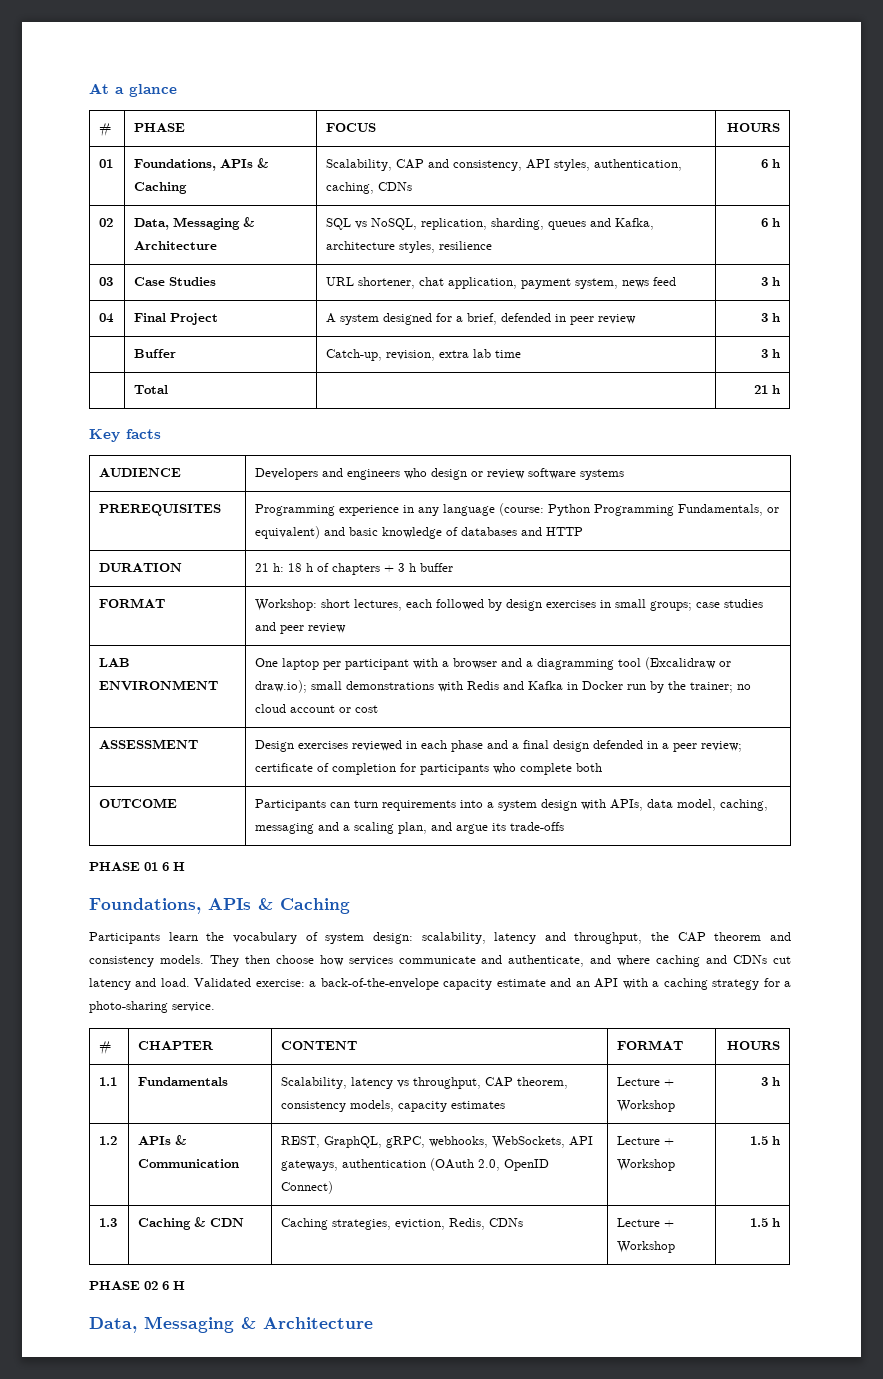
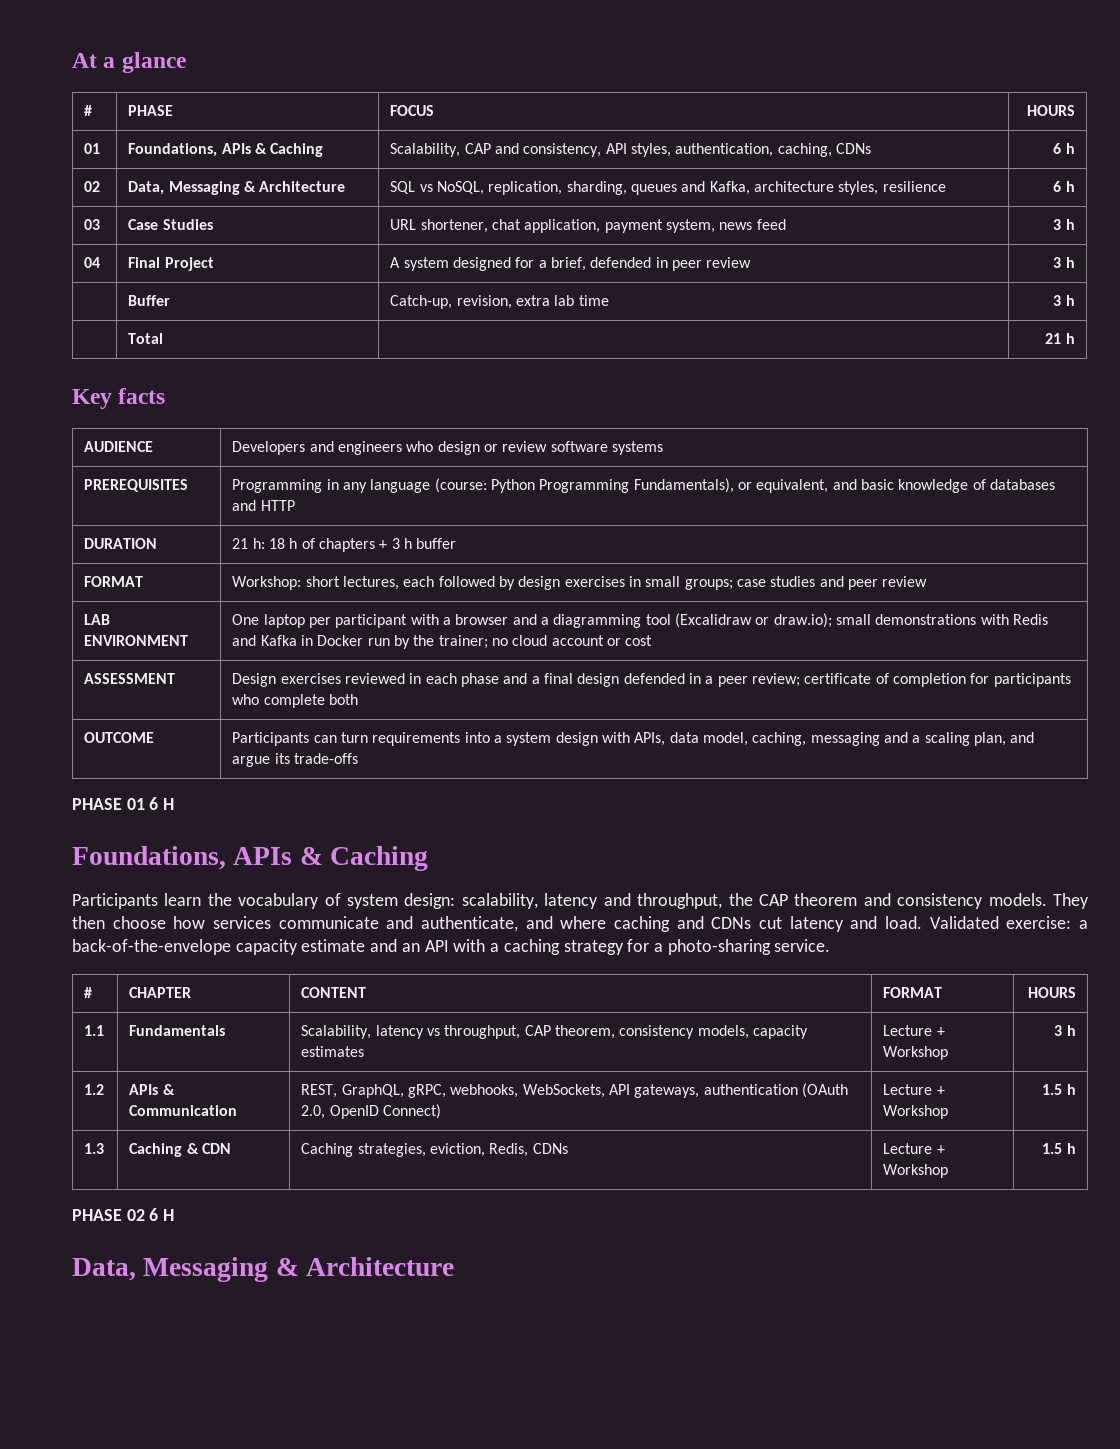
- PREREQUISITES | Programming experience in any language (course: Python Programming Fundamentals, or equivalent) and basic knowledge of databases and HTTP
+ PREREQUISITES | Programming in any language (course: Python Programming Fundamentals), or equivalent, and basic knowledge of databases and HTTP

